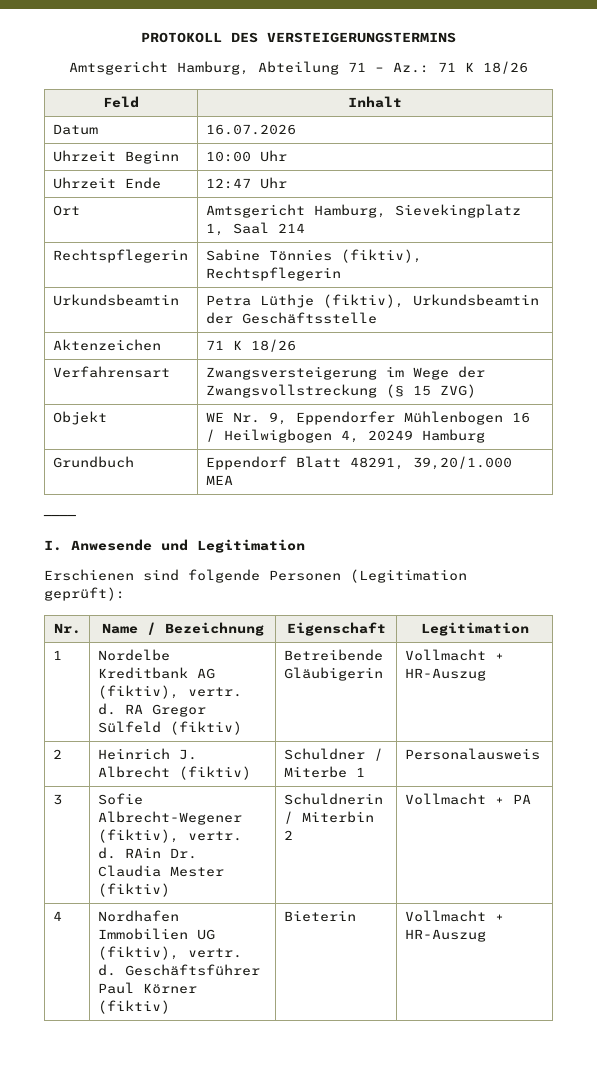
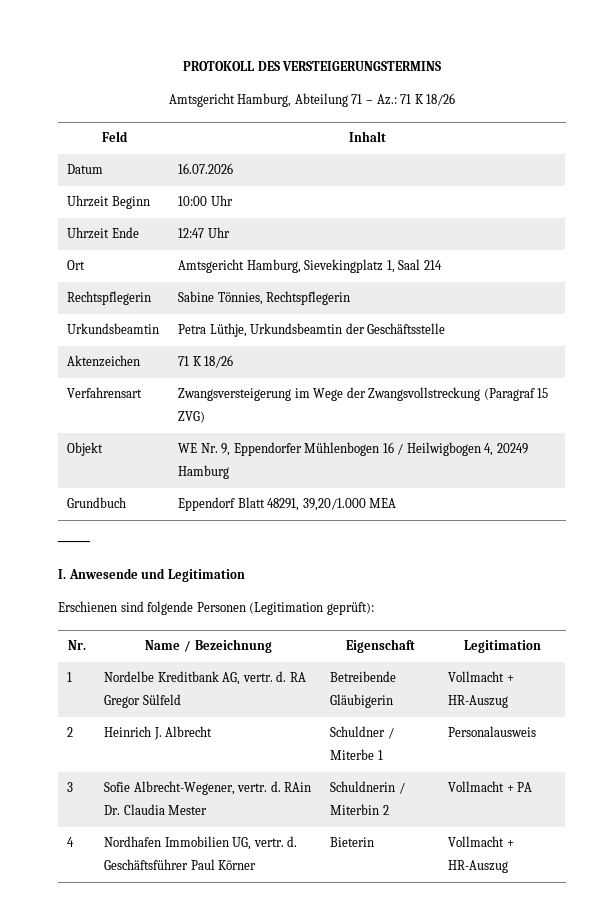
- Rechtspflegerin | Sabine Tönnies (fiktiv), Rechtspflegerin
+ Rechtspflegerin | Sabine Tönnies, Rechtspflegerin
- Urkundsbeamtin | Petra Lüthje (fiktiv), Urkundsbeamtin der Geschäftsstelle
+ Urkundsbeamtin | Petra Lüthje, Urkundsbeamtin der Geschäftsstelle
- Verfahrensart | Zwangsversteigerung im Wege der Zwangsvollstreckung (§ 15 ZVG)
+ Verfahrensart | Zwangsversteigerung im Wege der Zwangsvollstreckung (Paragraf 15 ZVG)
- 1 | Nordelbe Kreditbank AG (fiktiv), vertr. d. RA Gregor Sülfeld (fiktiv) | Betreibende Gläubigerin | Vollmacht + HR-Auszug
+ 1 | Nordelbe Kreditbank AG, vertr. d. RA Gregor Sülfeld | Betreibende Gläubigerin | Vollmacht + HR-Auszug
- 2 | Heinrich J. Albrecht (fiktiv) | Schuldner / Miterbe 1 | Personalausweis
+ 2 | Heinrich J. Albrecht | Schuldner / Miterbe 1 | Personalausweis
- 3 | Sofie Albrecht-Wegener (fiktiv), vertr. d. RAin Dr. Claudia Mester (fiktiv) | Schuldnerin / Miterbin 2 | Vollmacht + PA
+ 3 | Sofie Albrecht-Wegener, vertr. d. RAin Dr. Claudia Mester | Schuldnerin / Miterbin 2 | Vollmacht + PA
- 4 | Nordhafen Immobilien UG (fiktiv), vertr. d. Geschäftsführer Paul Körner (fiktiv) | Bieterin | Vollmacht + HR-Auszug
+ 4 | Nordhafen Immobilien UG, vertr. d. Geschäftsführer Paul Körner | Bieterin | Vollmacht + HR-Auszug

